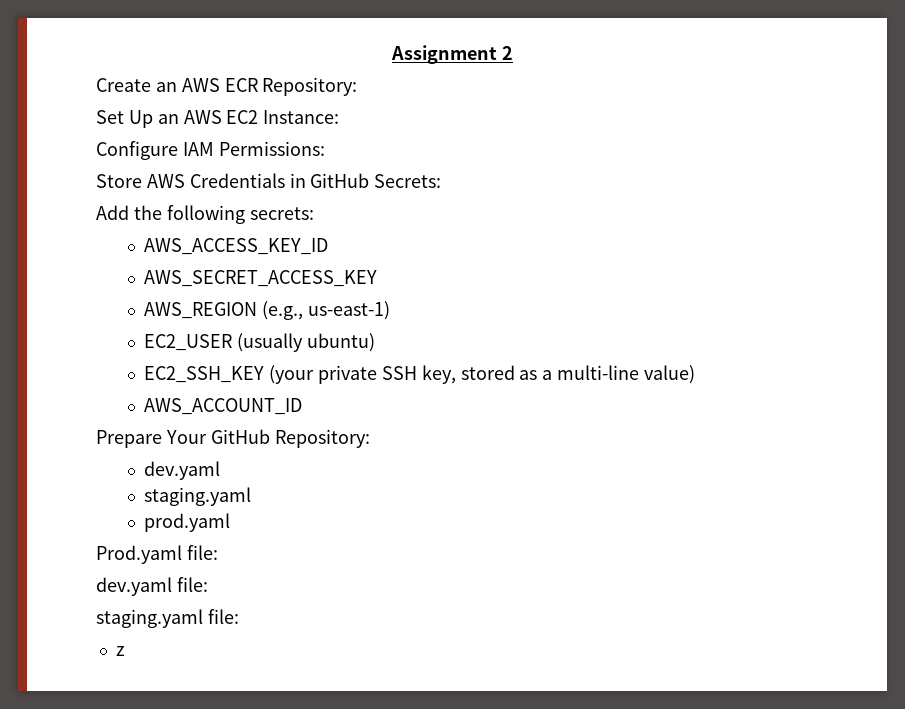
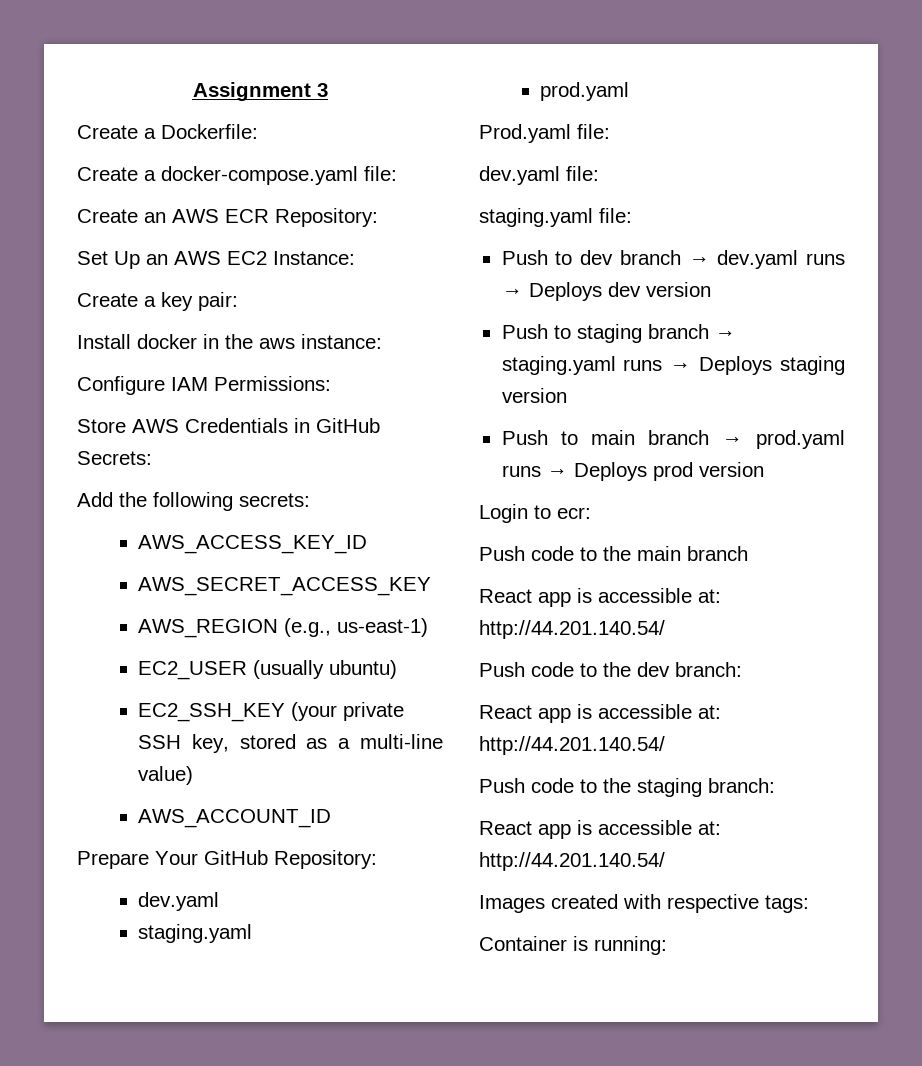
- Assignment 2
+ Assignment 3
+ Create a Dockerfile:
+ Create a docker-compose.yaml file:
+ Create a key pair:
+ Install docker in the aws instance:
- z
+ Push to dev branch → dev.yaml runs → Deploys dev version
+ Push to staging branch → staging.yaml runs → Deploys staging version
+ Push to main branch → prod.yaml runs → Deploys prod version
+ Login to ecr:
+ Push code to the main branch
+ React app is accessible at: http://44.201.140.54/
+ Push code to the dev branch:
+ React app is accessible at: http://44.201.140.54/
+ Push code to the staging branch:
+ React app is accessible at: http://44.201.140.54/
+ Images created with respective tags:
+ Container is running:

